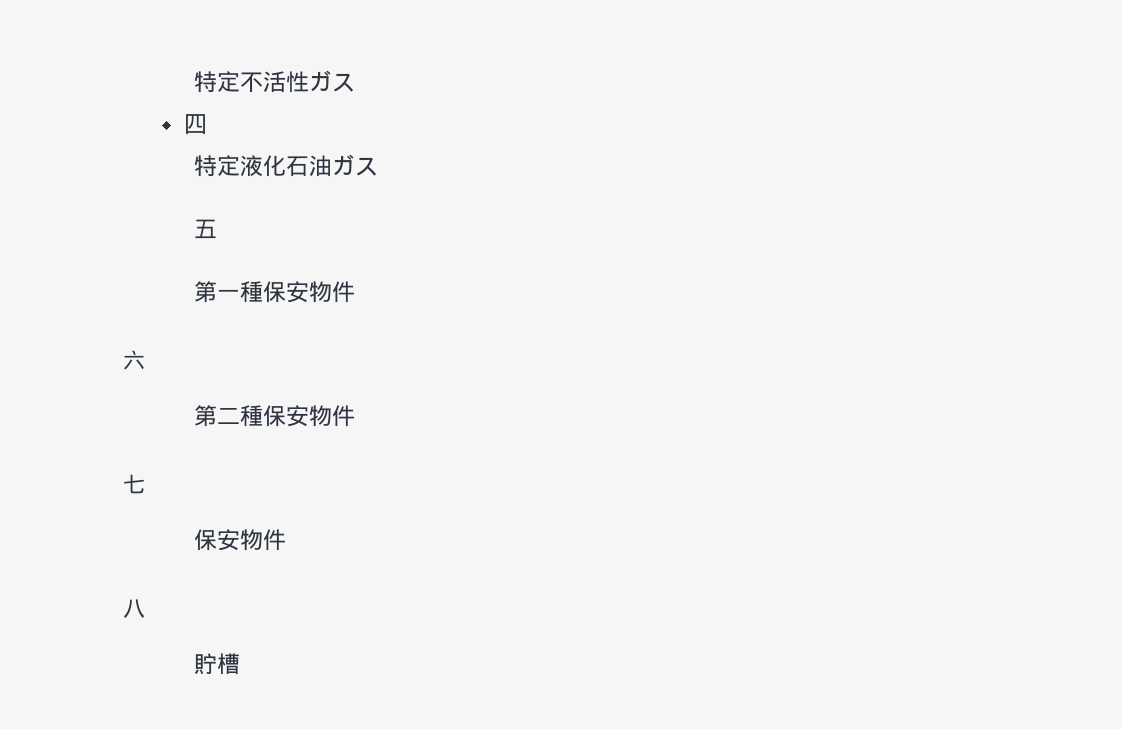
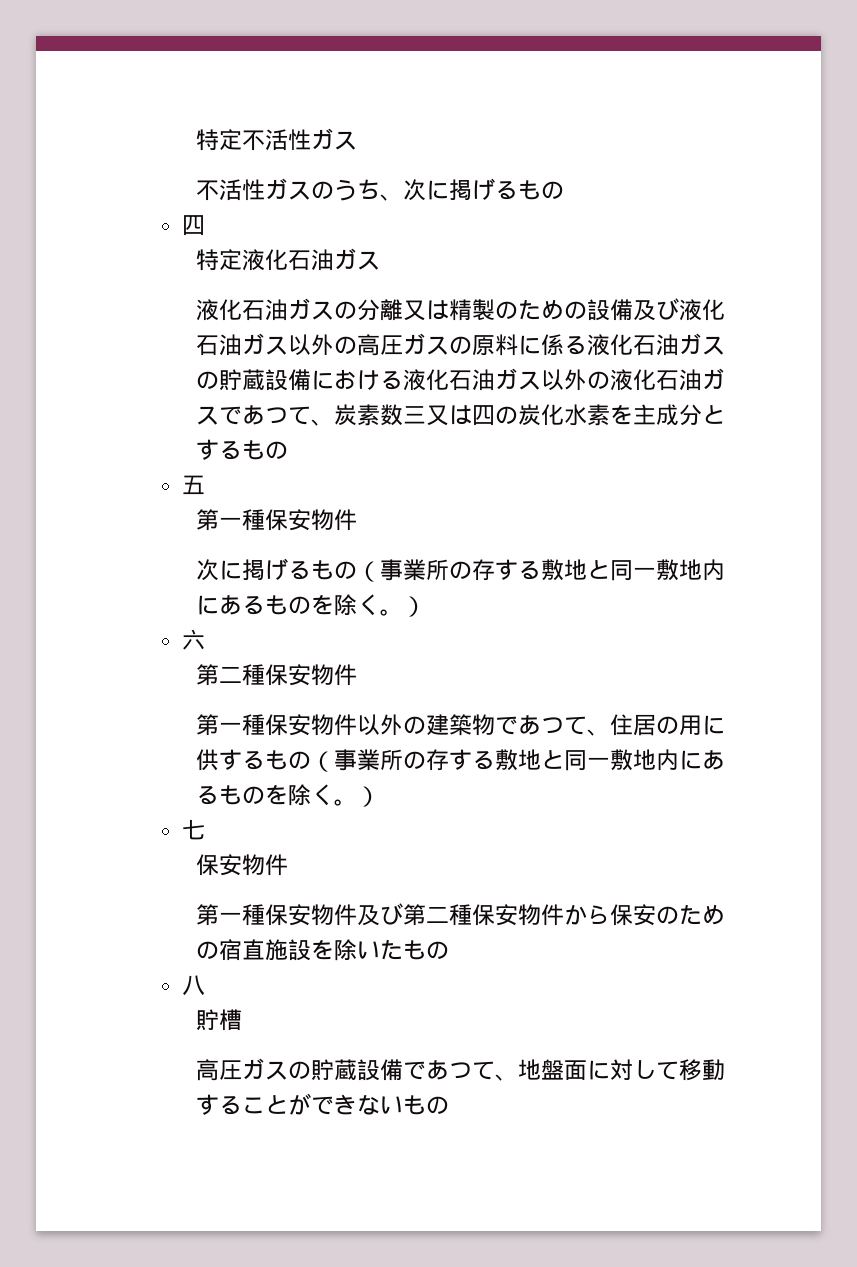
+ 不活性ガスのうち、次に掲げるもの
+ 液化石油ガスの分離又は精製のための設備及び液化石油ガス以外の高圧ガスの原料に係る液化石油ガスの貯蔵設備における液化石油ガス以外の液化石油ガスであつて、炭素数三又は四の炭化水素を主成分とするもの
  五
  第一種保安物件
+ 次に掲げるもの（事業所の存する敷地と同一敷地内にあるものを除く。）
  六
  第二種保安物件
+ 第一種保安物件以外の建築物であつて、住居の用に供するもの（事業所の存する敷地と同一敷地内にあるものを除く。）
  七
  保安物件
+ 第一種保安物件及び第二種保安物件から保安のための宿直施設を除いたもの
  八
  貯槽
+ 高圧ガスの貯蔵設備であつて、地盤面に対して移動することができないもの

